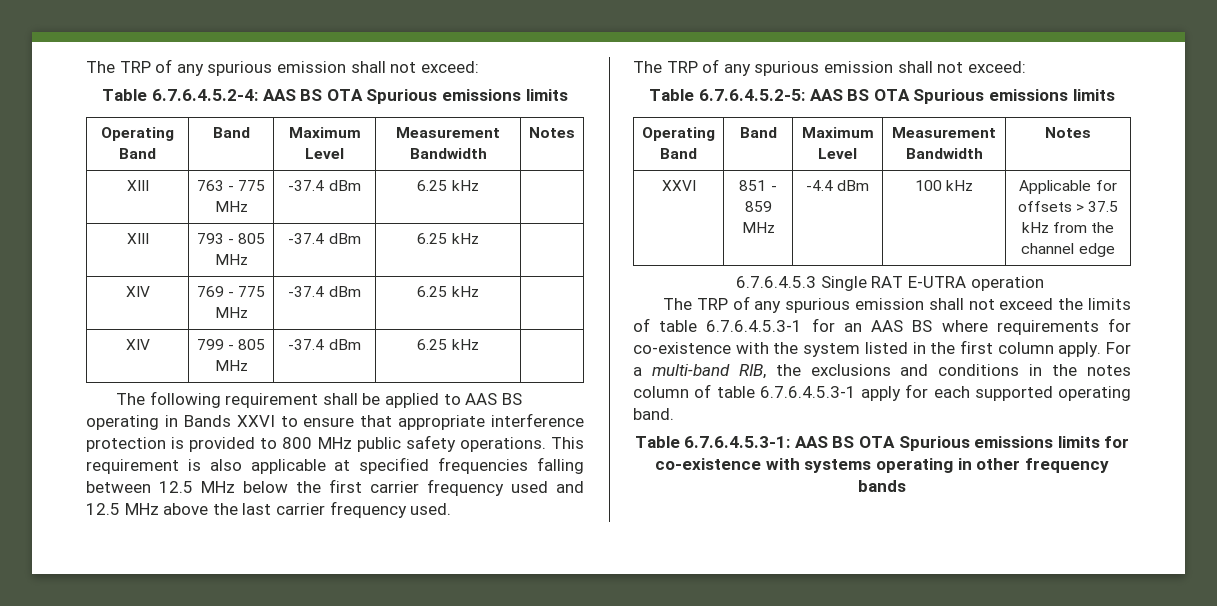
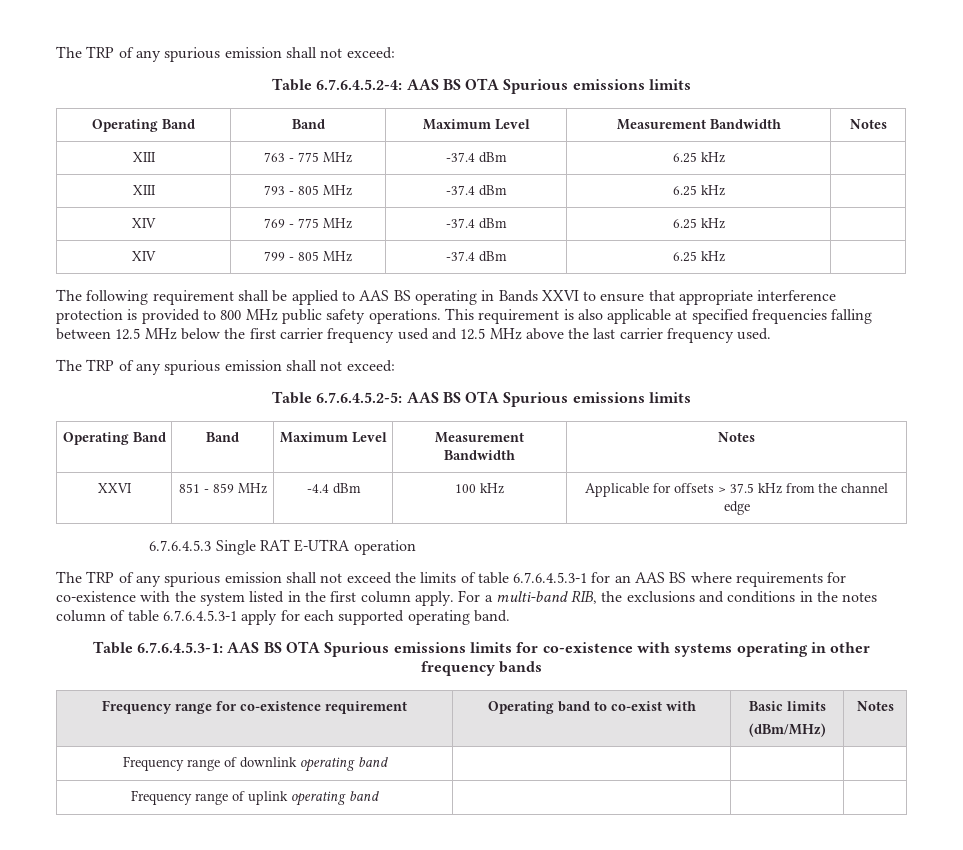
+ Frequency range for co-existence requirement | Operating band to co-exist with | Basic limits
+ (dBm/MHz) | Notes
+ Frequency range of downlink operating band | | |
+ Frequency range of uplink operating band | | |

